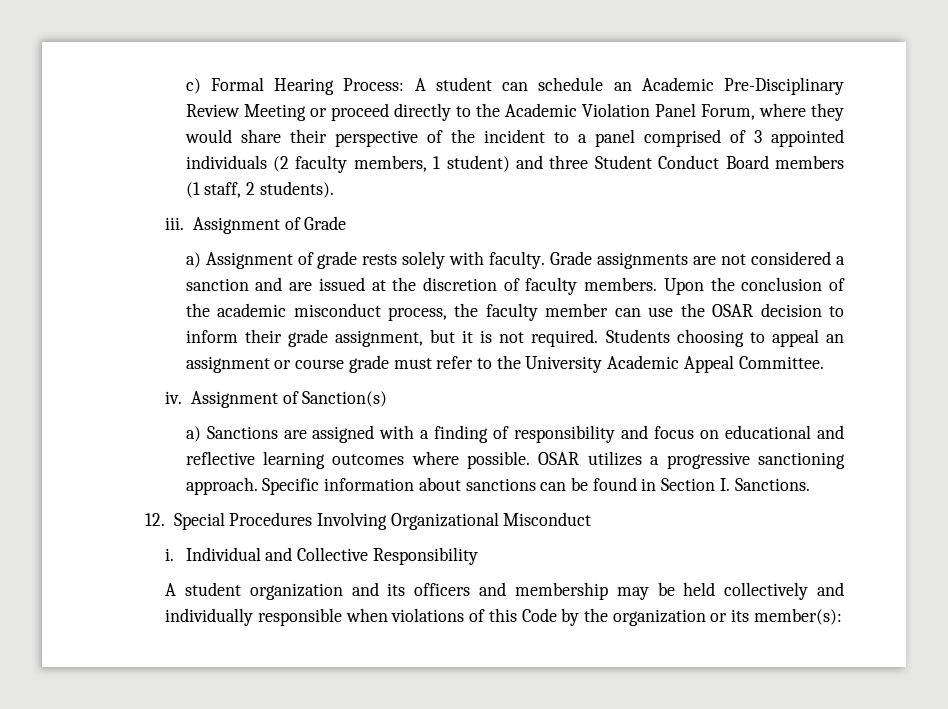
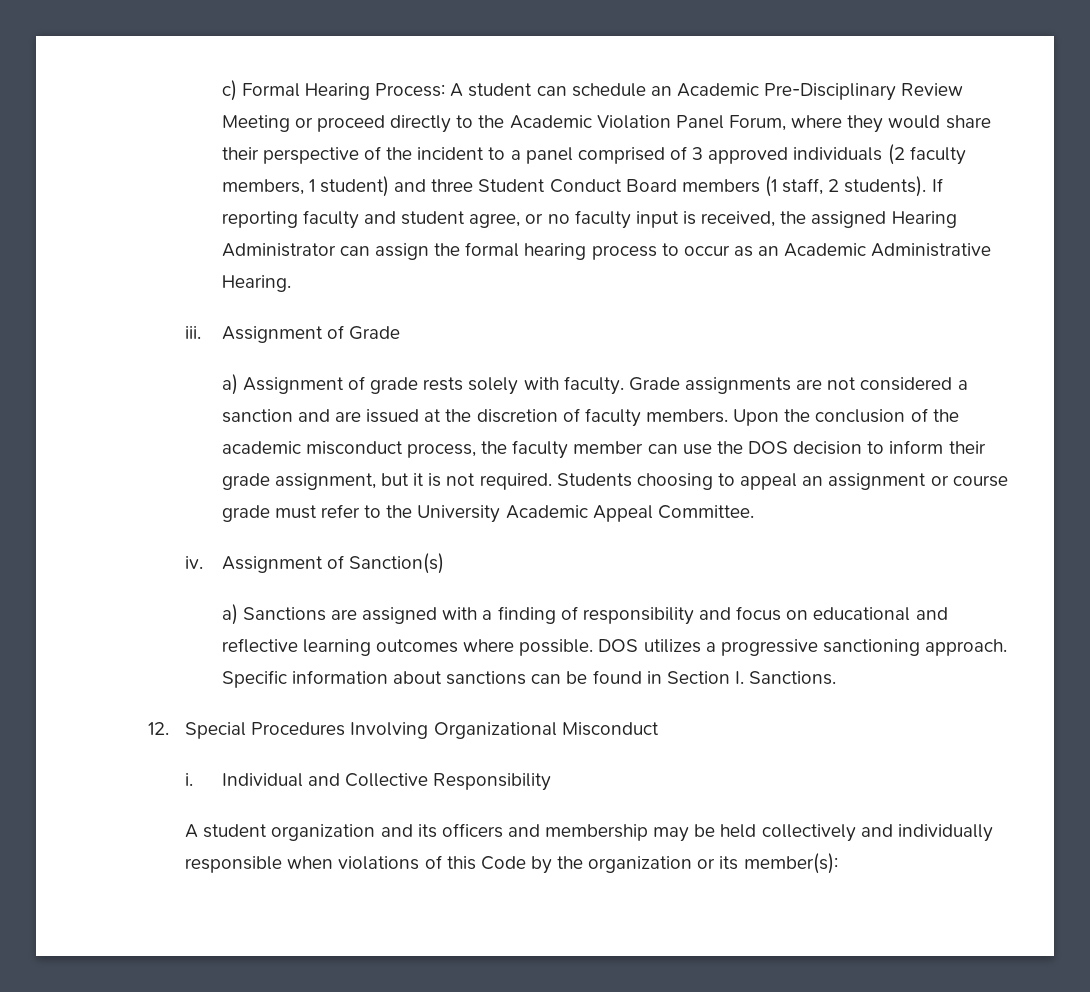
- c) Formal Hearing Process: A student can schedule an Academic Pre-Disciplinary Review Meeting or proceed directly to the Academic Violation Panel Forum, where they would share their perspective of the incident to a panel comprised of 3 appointed individuals (2 faculty members, 1 student) and three Student Conduct Board members (1 staff, 2 students).
+ c) Formal Hearing Process: A student can schedule an Academic Pre-Disciplinary Review Meeting or proceed directly to the Academic Violation Panel Forum, where they would share their perspective of the incident to a panel comprised of 3 approved individuals (2 faculty members, 1 student) and three Student Conduct Board members (1 staff, 2 students). If reporting faculty and student agree, or no faculty input is received, the assigned Hearing Administrator can assign the formal hearing process to occur as an Academic Administrative Hearing.
- Upon the conclusion of the academic misconduct process, the faculty member can use the OSAR decision to inform their grade assignment, but it is not required.
+ Upon the conclusion of the academic misconduct process, the faculty member can use the DOS decision to inform their grade assignment, but it is not required.
- OSAR utilizes a progressive sanctioning approach.
+ DOS utilizes a progressive sanctioning approach.

